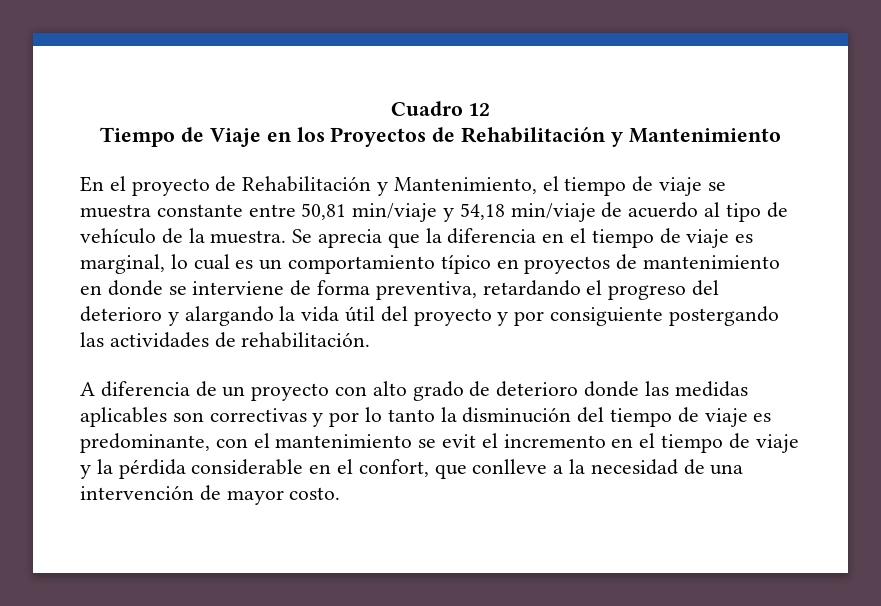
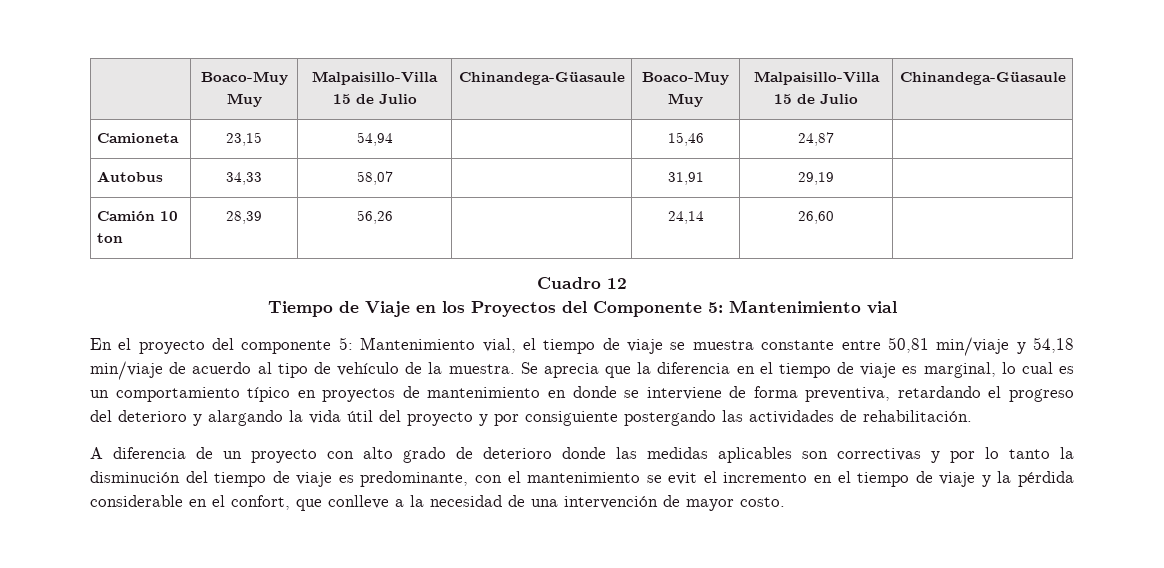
+ | Boaco-Muy Muy | Malpaisillo-Villa 15 de Julio | Chinandega-Güasaule | Boaco-Muy Muy | Malpaisillo-Villa 15 de Julio | Chinandega-Güasaule
+ Camioneta | 23,15 | 54,94 | | 15,46 | 24,87 |
+ Autobus | 34,33 | 58,07 | | 31,91 | 29,19 |
+ Camión 10 ton | 28,39 | 56,26 | | 24,14 | 26,60 |
- Tiempo de Viaje en los Proyectos de Rehabilitación y Mantenimiento
+ Tiempo de Viaje en los Proyectos del Componente 5: Mantenimiento vial
- En el proyecto de Rehabilitación y Mantenimiento, el tiempo de viaje se muestra constante entre 50,81 min/viaje y 54,18 min/viaje de acuerdo al tipo de vehículo de la muestra.
+ En el proyecto del componente 5: Mantenimiento vial, el tiempo de viaje se muestra constante entre 50,81 min/viaje y 54,18 min/viaje de acuerdo al tipo de vehículo de la muestra.

